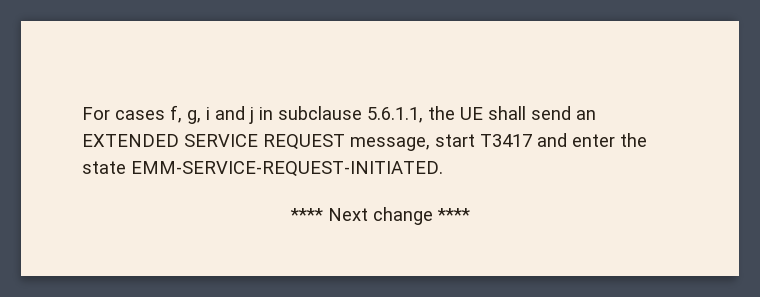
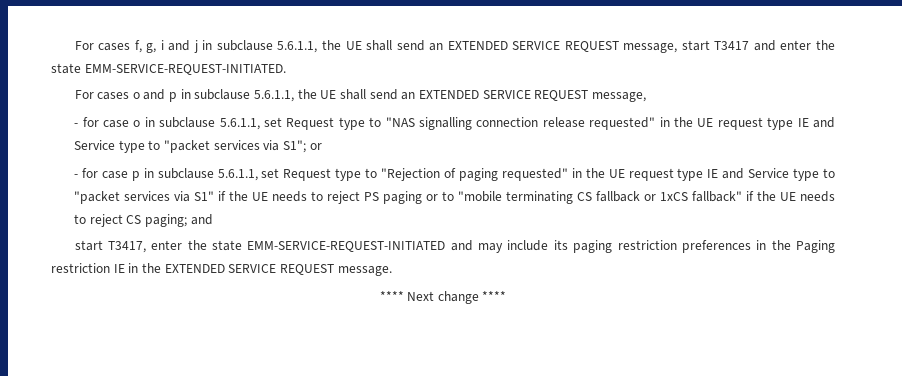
+ For cases o and p in subclause 5.6.1.1, the UE shall send an EXTENDED SERVICE REQUEST message,
+ - for case o in subclause 5.6.1.1, set Request type to "NAS signalling connection release requested" in the UE request type IE and Service type to "packet services via S1"; or
+ - for case p in subclause 5.6.1.1, set Request type to "Rejection of paging requested" in the UE request type IE and Service type to "packet services via S1" if the UE needs to reject PS paging or to "mobile terminating CS fallback or 1xCS fallback" if the UE needs to reject CS paging; and
+ start T3417, enter the state EMM-SERVICE-REQUEST-INITIATED and may include its paging restriction preferences in the Paging restriction IE in the EXTENDED SERVICE REQUEST message.

